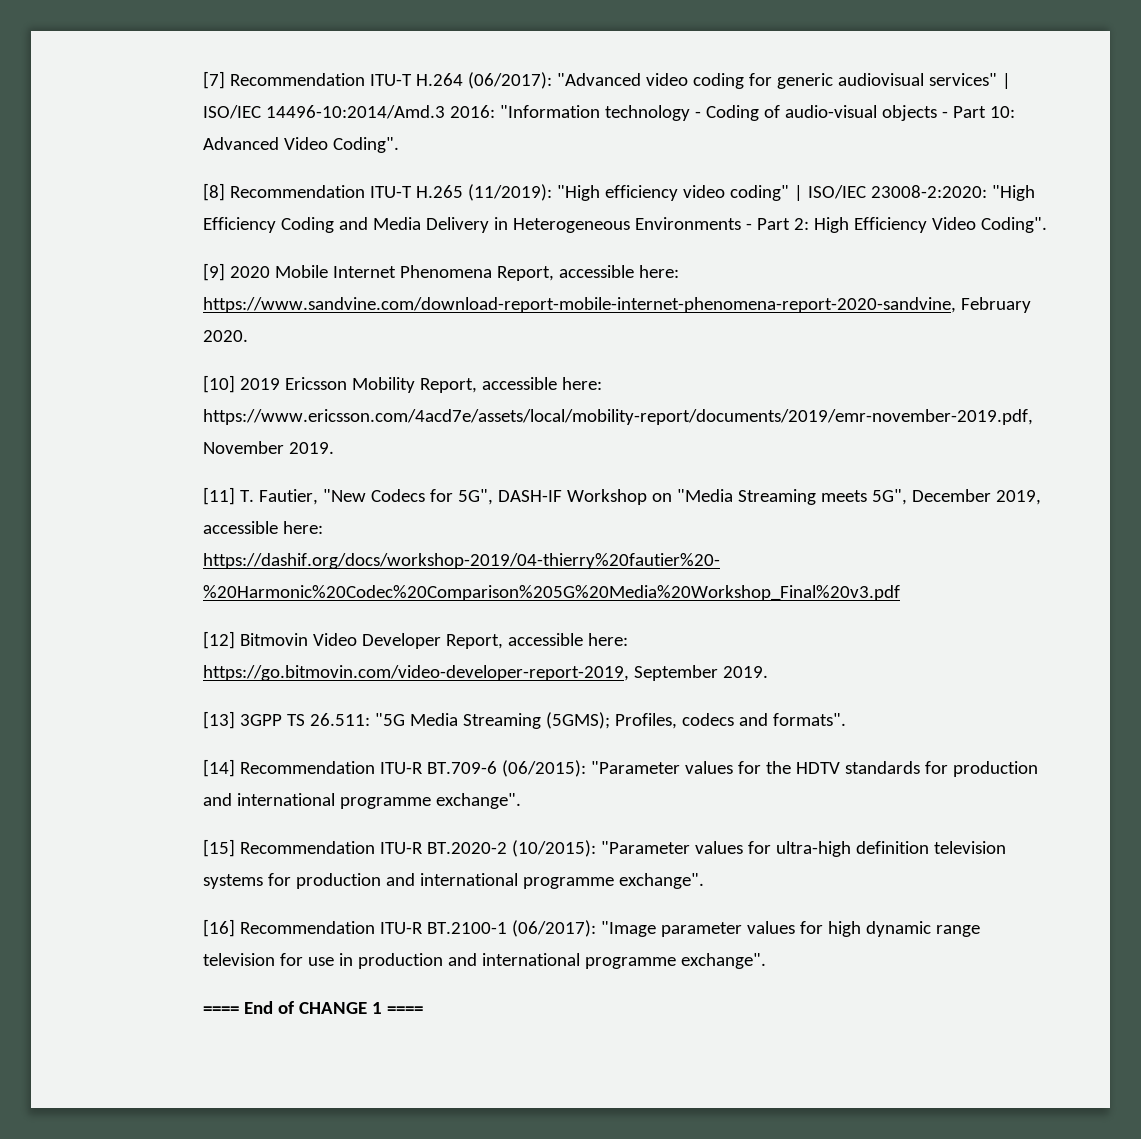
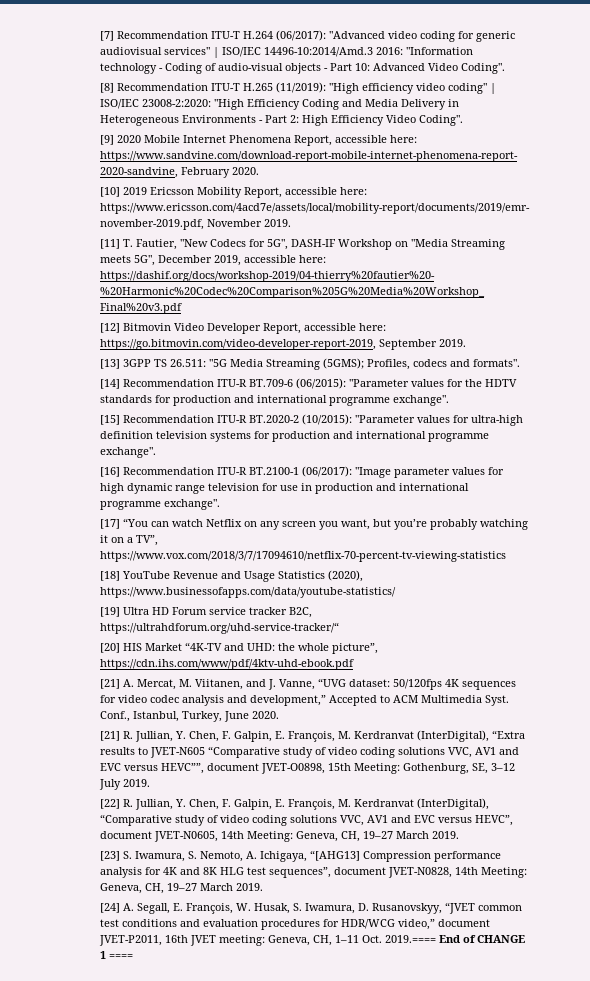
- ==== End of CHANGE 1 ====
+ [17] “You can watch Netflix on any screen you want, but you’re probably watching it on a TV”, https://www.vox.com/2018/3/7/17094610/netflix-70-percent-tv-viewing-statistics
+ [18] YouTube Revenue and Usage Statistics (2020), https://www.businessofapps.com/data/youtube-statistics/
+ [19] Ultra HD Forum service tracker B2C, https://ultrahdforum.org/uhd-service-tracker/“
+ [20] HIS Market “4K-TV and UHD: the whole picture”, https://cdn.ihs.com/www/pdf/4ktv-uhd-ebook.pdf
+ [21] A. Mercat, M. Viitanen, and J. Vanne, “UVG dataset: 50/120fps 4K sequences for video codec analysis and development,” Accepted to ACM Multimedia Syst. Conf., Istanbul, Turkey, June 2020.
+ [21] R. Jullian, Y. Chen, F. Galpin, E. François, M. Kerdranvat (InterDigital), “Extra results to JVET-N605 “Comparative study of video coding solutions VVC, AV1 and EVC versus HEVC””, document JVET-O0898, 15th Meeting: Gothenburg, SE, 3–12 July 2019.
+ [22] R. Jullian, Y. Chen, F. Galpin, E. François, M. Kerdranvat (InterDigital), “Comparative study of video coding solutions VVC, AV1 and EVC versus HEVC”, document JVET-N0605, 14th Meeting: Geneva, CH, 19–27 March 2019.
+ [23] S. Iwamura, S. Nemoto, A. Ichigaya, “[AHG13] Compression performance analysis for 4K and 8K HLG test sequences”, document JVET-N0828, 14th Meeting: Geneva, CH, 19–27 March 2019.
+ [24] A. Segall, E. François, W. Husak, S. Iwamura, D. Rusanovskyy, “JVET common test conditions and evaluation procedures for HDR/WCG video,” document JVET-P2011, 16th JVET meeting: Geneva, CH, 1–11 Oct. 2019.==== End of CHANGE 1 ====

